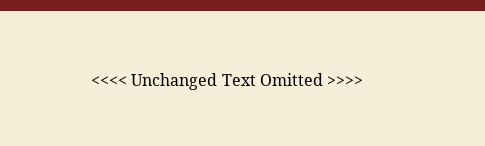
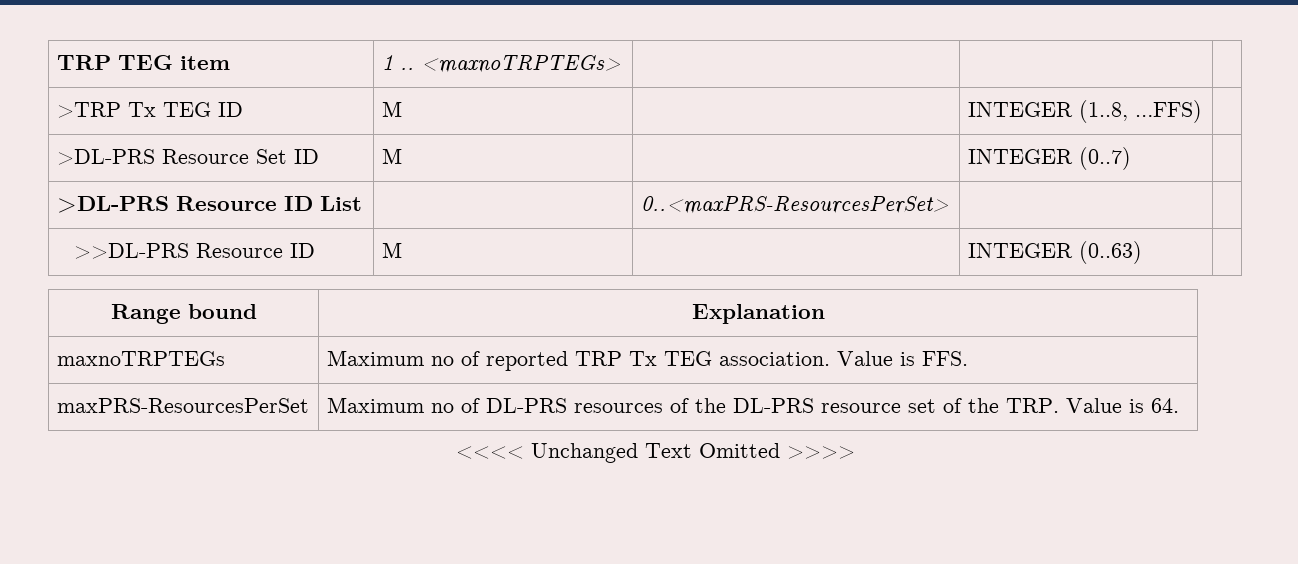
+ TRP TEG item | 1 .. <maxnoTRPTEGs> | | |
+ >TRP Tx TEG ID | M | | INTEGER (1..8, …FFS) |
+ >DL-PRS Resource Set ID | M | | INTEGER (0..7) |
+ >DL-PRS Resource ID List | | 0..<maxPRS-ResourcesPerSet> | |
+ >>DL-PRS Resource ID | M | | INTEGER (0..63) |
+ Range bound | Explanation
+ maxnoTRPTEGs | Maximum no of reported TRP Tx TEG association. Value is FFS.
+ maxPRS-ResourcesPerSet | Maximum no of DL-PRS resources of the DL-PRS resource set of the TRP. Value is 64.

